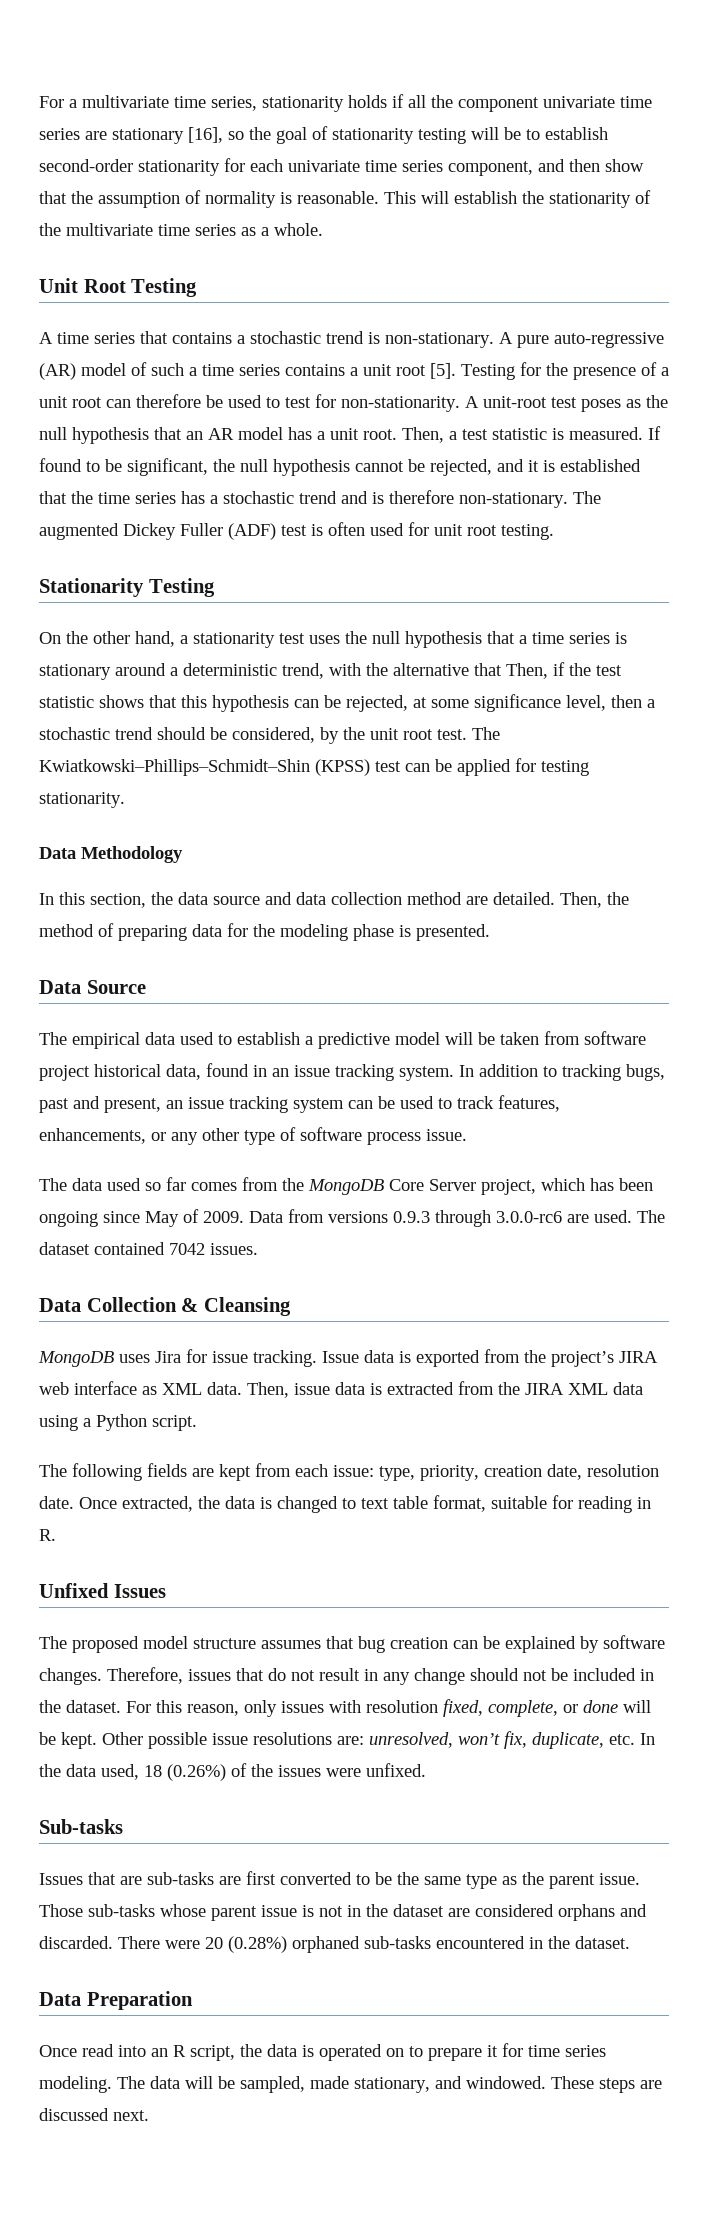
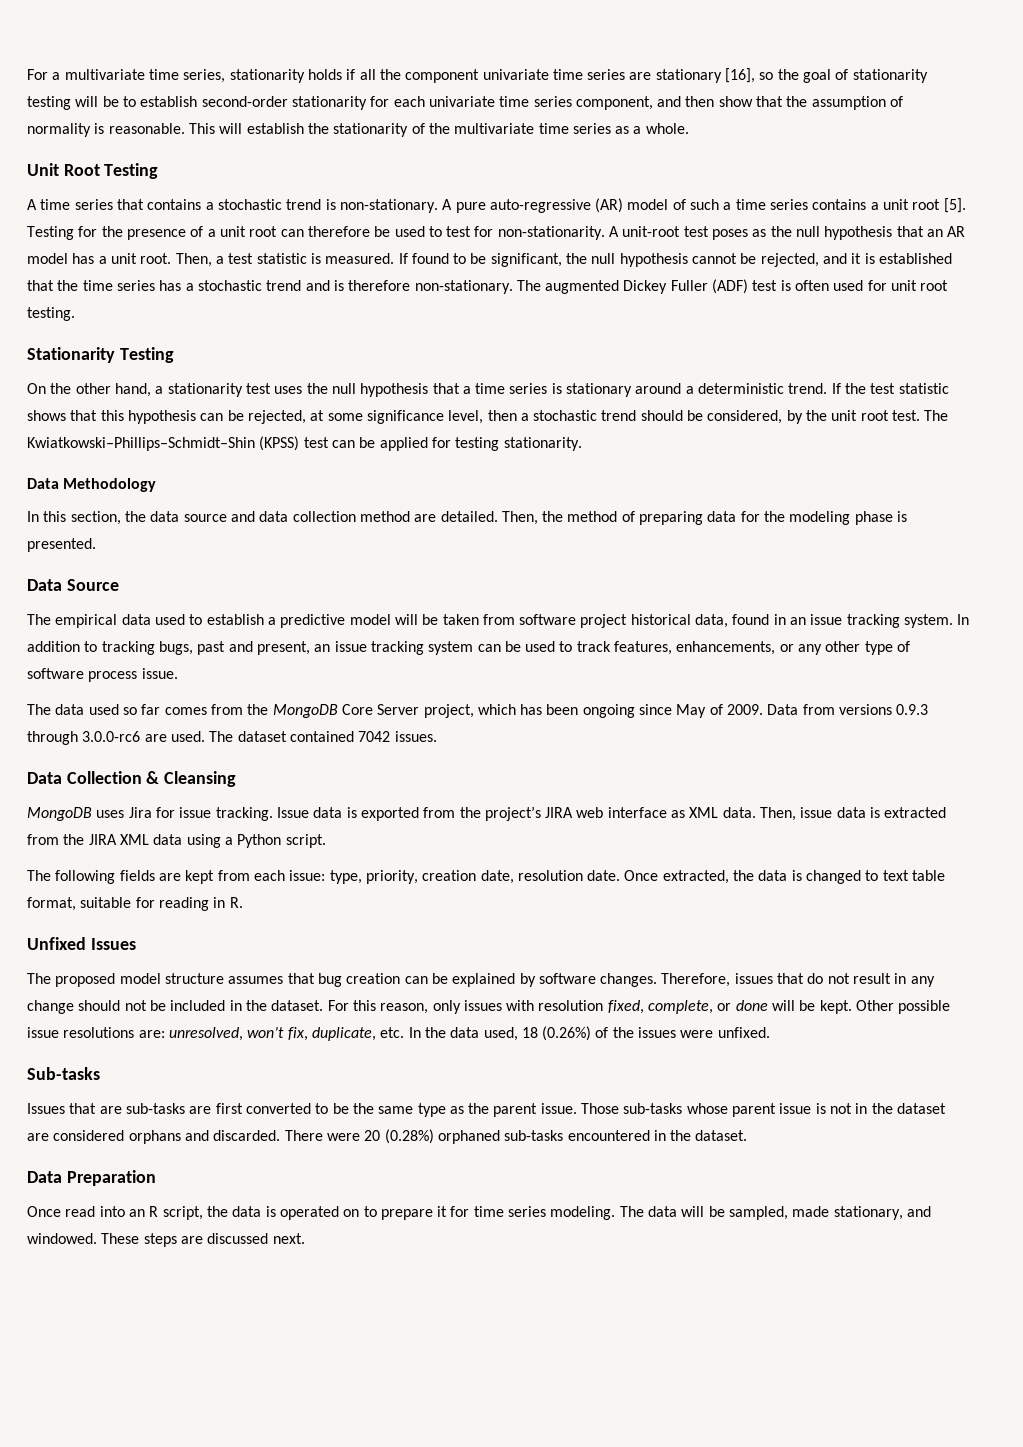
- On the other hand, a stationarity test uses the null hypothesis that a time series is stationary around a deterministic trend, with the alternative that Then, if the test statistic shows that this hypothesis can be rejected, at some significance level, then a stochastic trend should be considered, by the unit root test.
+ On the other hand, a stationarity test uses the null hypothesis that a time series is stationary around a deterministic trend. If the test statistic shows that this hypothesis can be rejected, at some significance level, then a stochastic trend should be considered, by the unit root test.

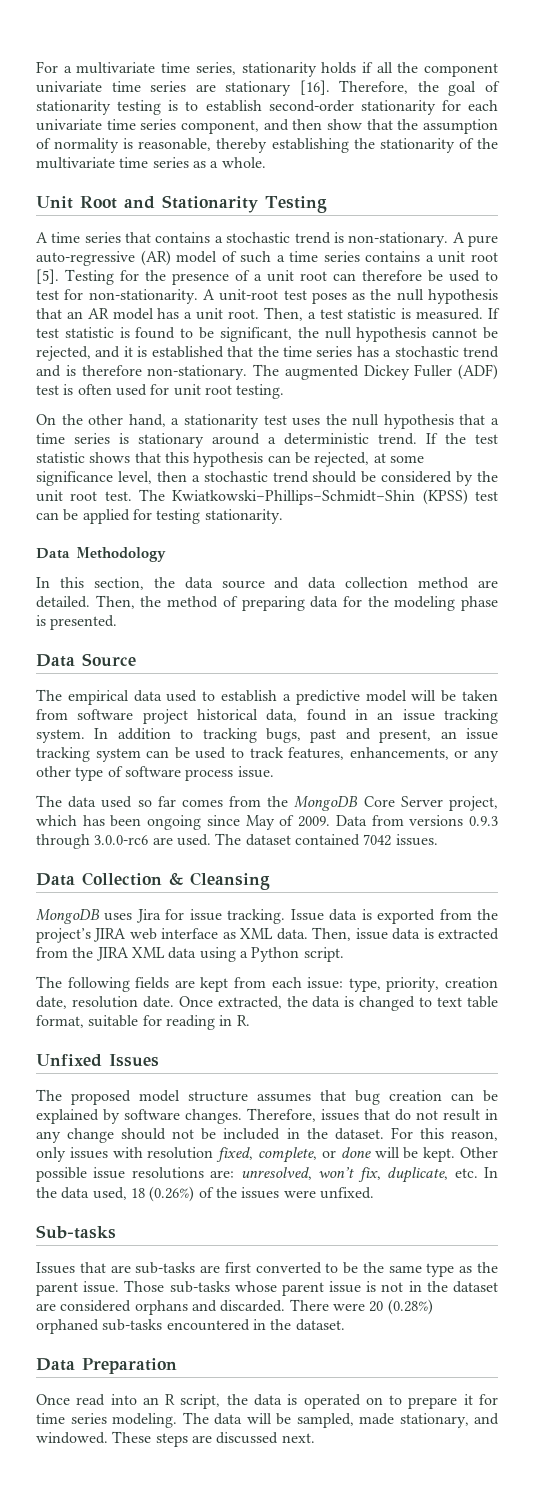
- For a multivariate time series, stationarity holds if all the component univariate time series are stationary [16], so the goal of stationarity testing will be to establish second-order stationarity for each univariate time series component, and then show that the assumption of normality is reasonable. This will establish the stationarity of the multivariate time series as a whole.
+ For a multivariate time series, stationarity holds if all the component univariate time series are stationary [16]. Therefore, the goal of stationarity testing is to establish second-order stationarity for each univariate time series component, and then show that the assumption of normality is reasonable, thereby establishing the stationarity of the multivariate time series as a whole.
- Unit Root Testing
+ Unit Root and Stationarity Testing
- If found to be significant, the null hypothesis cannot be rejected, and it is established that the time series has a stochastic trend and is therefore non-stationary.
+ If test statistic is found to be significant, the null hypothesis cannot be rejected, and it is established that the time series has a stochastic trend and is therefore non-stationary.
- Stationarity Testing
- If the test statistic shows that this hypothesis can be rejected, at some significance level, then a stochastic trend should be considered, by the unit root test.
+ If the test statistic shows that this hypothesis can be rejected, at some significance level, then a stochastic trend should be considered by the unit root test.

